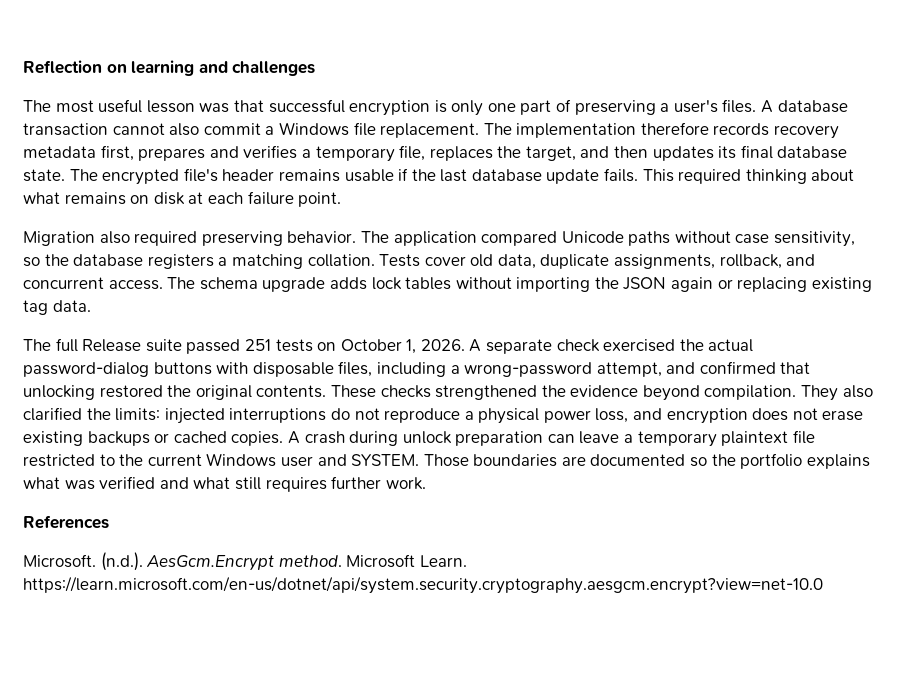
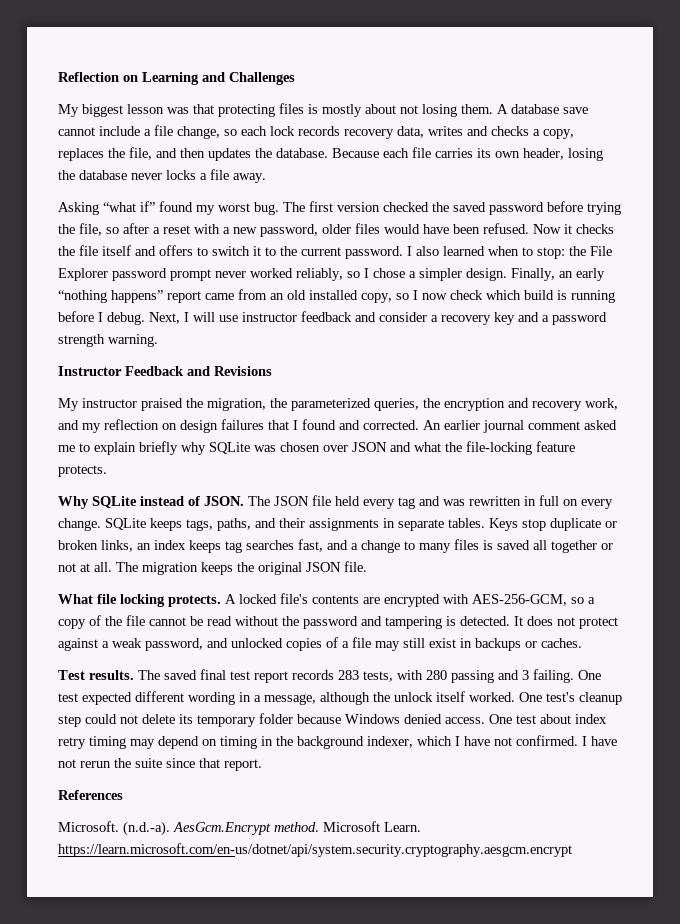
- Reflection on learning and challenges
- The most useful lesson was that successful encryption is only one part of preserving a user's files. A database transaction cannot also commit a Windows file replacement. The implementation therefore records recovery metadata first, prepares and verifies a temporary file, replaces the target, and then updates its final database state. The encrypted file's header remains usable if the last database update fails. This required thinking about what remains on disk at each failure point.
- Migration also required preserving behavior. The application compared Unicode paths without case sensitivity, so the database registers a matching collation. Tests cover old data, duplicate assignments, rollback, and concurrent access. The schema upgrade adds lock tables without importing the JSON again or replacing existing tag data.
- The full Release suite passed 251 tests on October 1, 2026. A separate check exercised the actual password-dialog buttons with disposable files, including a wrong-password attempt, and confirmed that unlocking restored the original contents. These checks strengthened the evidence beyond compilation. They also clarified the limits: injected interruptions do not reproduce a physical power loss, and encryption does not erase existing backups or cached copies. A crash during unlock preparation can leave a temporary plaintext file restricted to the current Windows user and SYSTEM. Those boundaries are documented so the portfolio explains what was verified and what still requires further work.
+ Reflection on Learning and Challenges
+ My biggest lesson was that protecting files is mostly about not losing them. A database save cannot include a file change, so each lock records recovery data, writes and checks a copy, replaces the file, and then updates the database. Because each file carries its own header, losing the database never locks a file away.
+ Asking “what if” found my worst bug. The first version checked the saved password before trying the file, so after a reset with a new password, older files would have been refused. Now it checks the file itself and offers to switch it to the current password. I also learned when to stop: the File Explorer password prompt never worked reliably, so I chose a simpler design. Finally, an early “nothing happens” report came from an old installed copy, so I now check which build is running before I debug. Next, I will use instructor feedback and consider a recovery key and a password strength warning.
+ Instructor Feedback and Revisions
+ My instructor praised the migration, the parameterized queries, the encryption and recovery work, and my reflection on design failures that I found and corrected. An earlier journal comment asked me to explain briefly why SQLite was chosen over JSON and what the file-locking feature protects.
+ Why SQLite instead of JSON. The JSON file held every tag and was rewritten in full on every change. SQLite keeps tags, paths, and their assignments in separate tables. Keys stop duplicate or broken links, an index keeps tag searches fast, and a change to many files is saved all together or not at all. The migration keeps the original JSON file.
+ What file locking protects. A locked file's contents are encrypted with AES-256-GCM, so a copy of the file cannot be read without the password and tampering is detected. It does not protect against a weak password, and unlocked copies of a file may still exist in backups or caches.
+ Test results. The saved final test report records 283 tests, with 280 passing and 3 failing. One test expected different wording in a message, although the unlock itself worked. One test's cleanup step could not delete its temporary folder because Windows denied access. One test about index retry timing may depend on timing in the background indexer, which I have not confirmed. I have not rerun the suite since that report.
- (n.d.). AesGcm.Encrypt method.
+ (n.d.-a). AesGcm.Encrypt method.
- Microsoft Learn. https://learn.microsoft.com/en-us/dotnet/api/system.security.cryptography.aesgcm.encrypt?view=net-10.0
+ Microsoft Learn. https://learn.microsoft.com/en-us/dotnet/api/system.security.cryptography.aesgcm.encrypt

